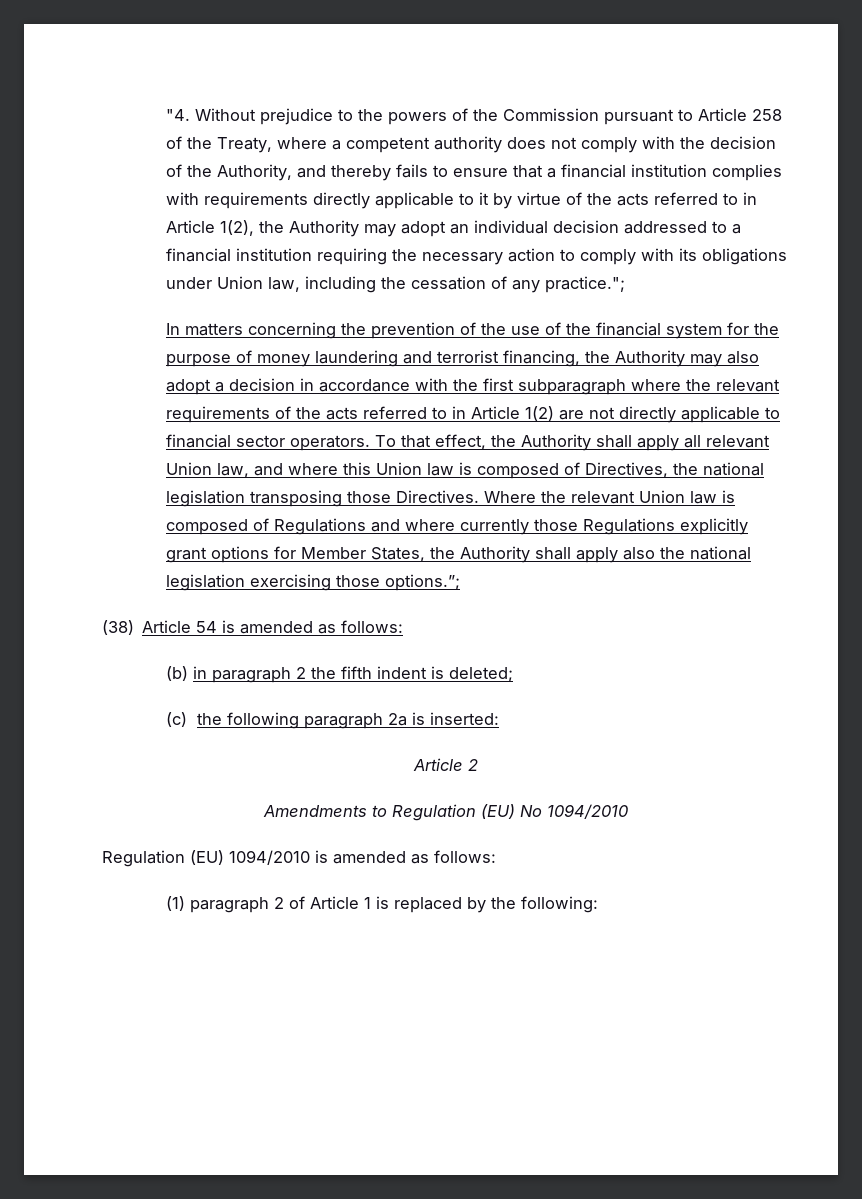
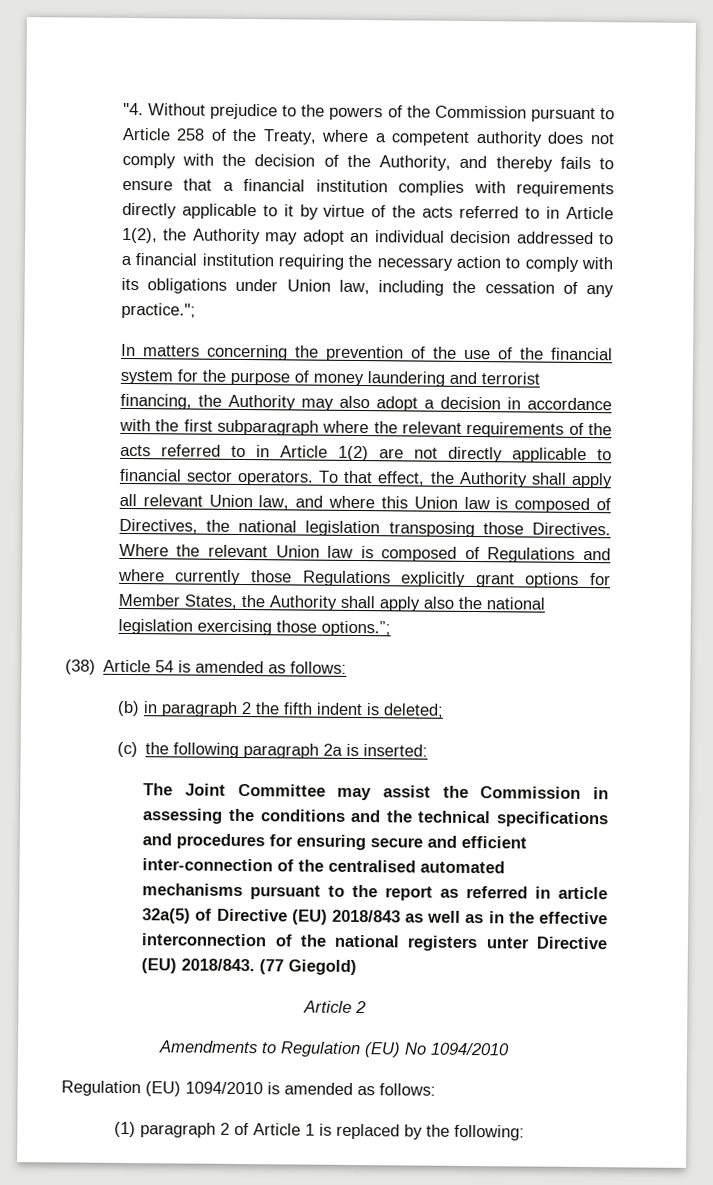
+ The Joint Committee may assist the Commission in assessing the conditions and the technical specifications and procedures for ensuring secure and efficient inter-connection of the centralised automated mechanisms pursuant to the report as referred in article 32a(5) of Directive (EU) 2018/843 as well as in the effective interconnection of the national registers unter Directive (EU) 2018/843. (77 Giegold)

